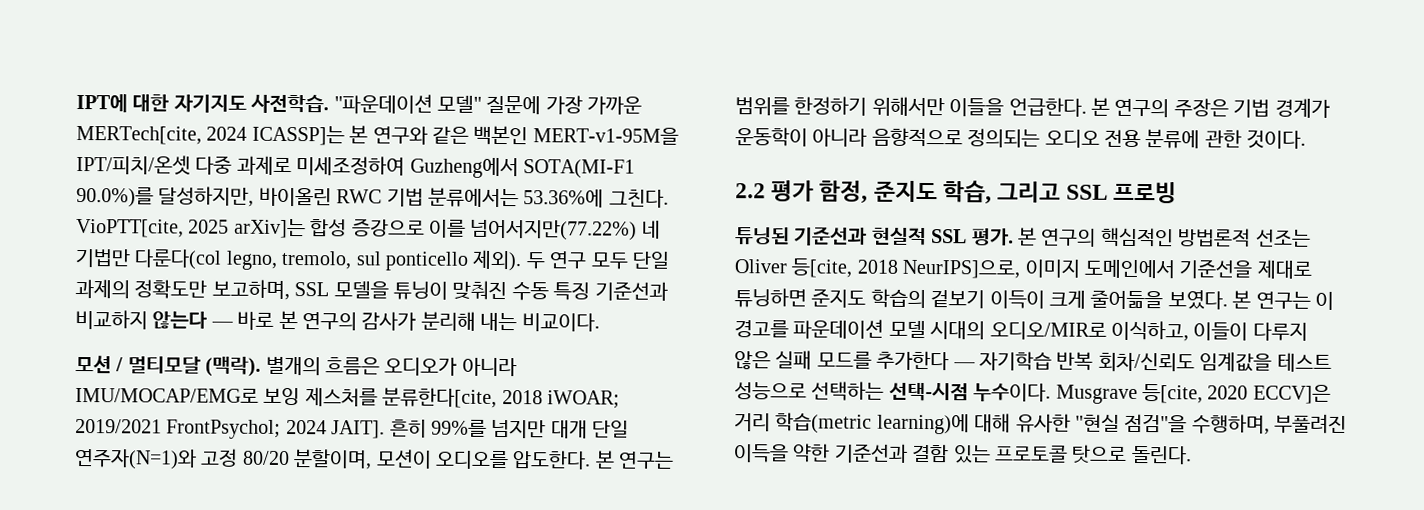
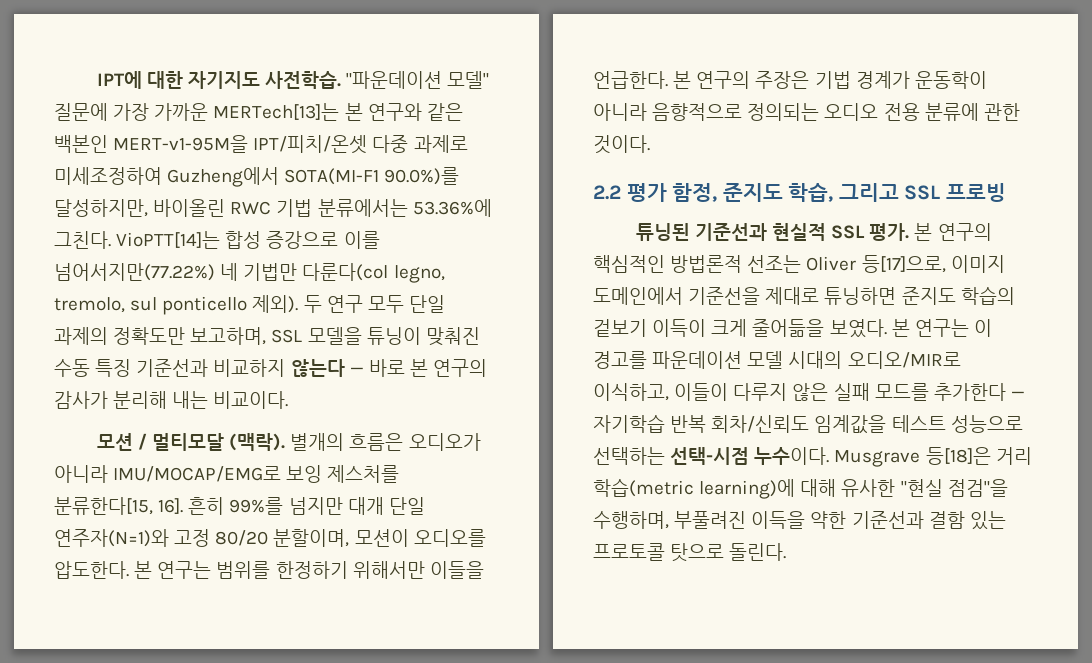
- "파운데이션 모델" 질문에 가장 가까운 MERTech[cite, 2024 ICASSP]는 본 연구와 같은 백본인 MERT-v1-95M을 IPT/피치/온셋 다중 과제로 미세조정하여 Guzheng에서 SOTA(MI-F1 90.0%)를 달성하지만, 바이올린 RWC 기법 분류에서는 53.36%에 그친다.
+ "파운데이션 모델" 질문에 가장 가까운 MERTech[13]는 본 연구와 같은 백본인 MERT-v1-95M을 IPT/피치/온셋 다중 과제로 미세조정하여 Guzheng에서 SOTA(MI-F1 90.0%)를 달성하지만, 바이올린 RWC 기법 분류에서는 53.36%에 그친다.
- VioPTT[cite, 2025 arXiv]는 합성 증강으로 이를 넘어서지만(77.22%) 네 기법만 다룬다(col legno, tremolo, sul ponticello 제외).
+ VioPTT[14]는 합성 증강으로 이를 넘어서지만(77.22%) 네 기법만 다룬다(col legno, tremolo, sul ponticello 제외).
- 별개의 흐름은 오디오가 아니라 IMU/MOCAP/EMG로 보잉 제스처를 분류한다[cite, 2018 iWOAR; 2019/2021 FrontPsychol; 2024 JAIT].
+ 별개의 흐름은 오디오가 아니라 IMU/MOCAP/EMG로 보잉 제스처를 분류한다[15, 16].
- 본 연구의 핵심적인 방법론적 선조는 Oliver 등[cite, 2018 NeurIPS]으로, 이미지 도메인에서 기준선을 제대로 튜닝하면 준지도 학습의 겉보기 이득이 크게 줄어듦을 보였다.
+ 본 연구의 핵심적인 방법론적 선조는 Oliver 등[17]으로, 이미지 도메인에서 기준선을 제대로 튜닝하면 준지도 학습의 겉보기 이득이 크게 줄어듦을 보였다.
- Musgrave 등[cite, 2020 ECCV]은 거리 학습(metric learning)에 대해 유사한 "현실 점검"을 수행하며, 부풀려진 이득을 약한 기준선과 결함 있는 프로토콜 탓으로 돌린다.
+ Musgrave 등[18]은 거리 학습(metric learning)에 대해 유사한 "현실 점검"을 수행하며, 부풀려진 이득을 약한 기준선과 결함 있는 프로토콜 탓으로 돌린다.

